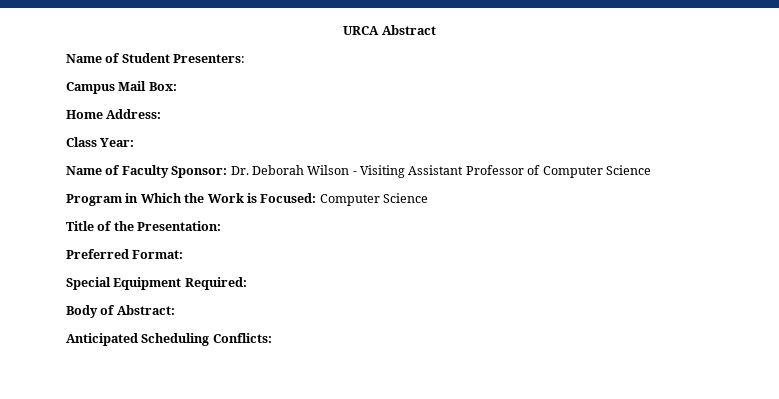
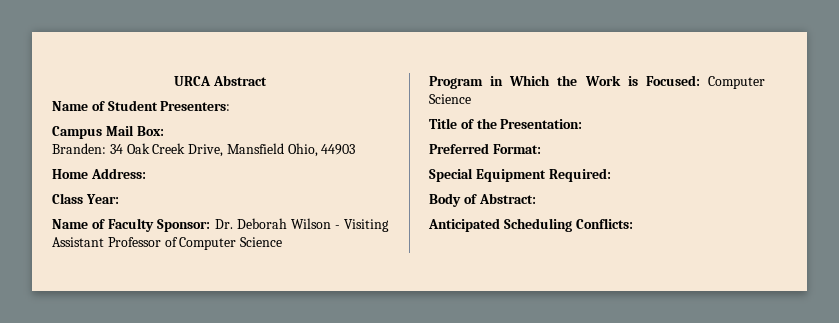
+ Branden: 34 Oak Creek Drive, Mansfield Ohio, 44903

